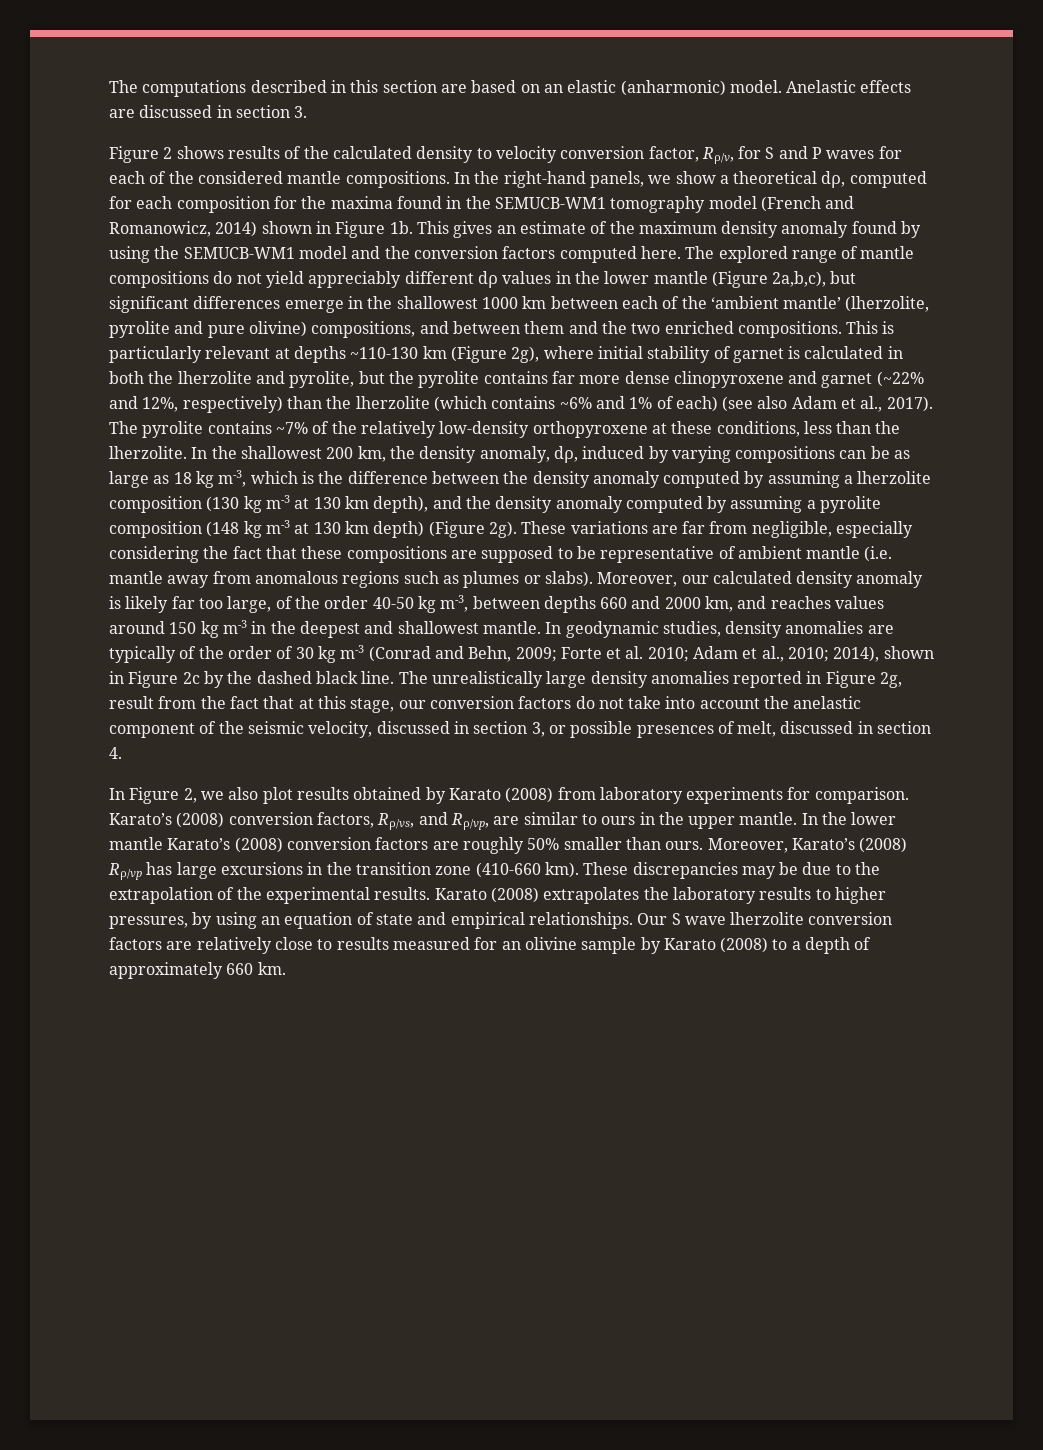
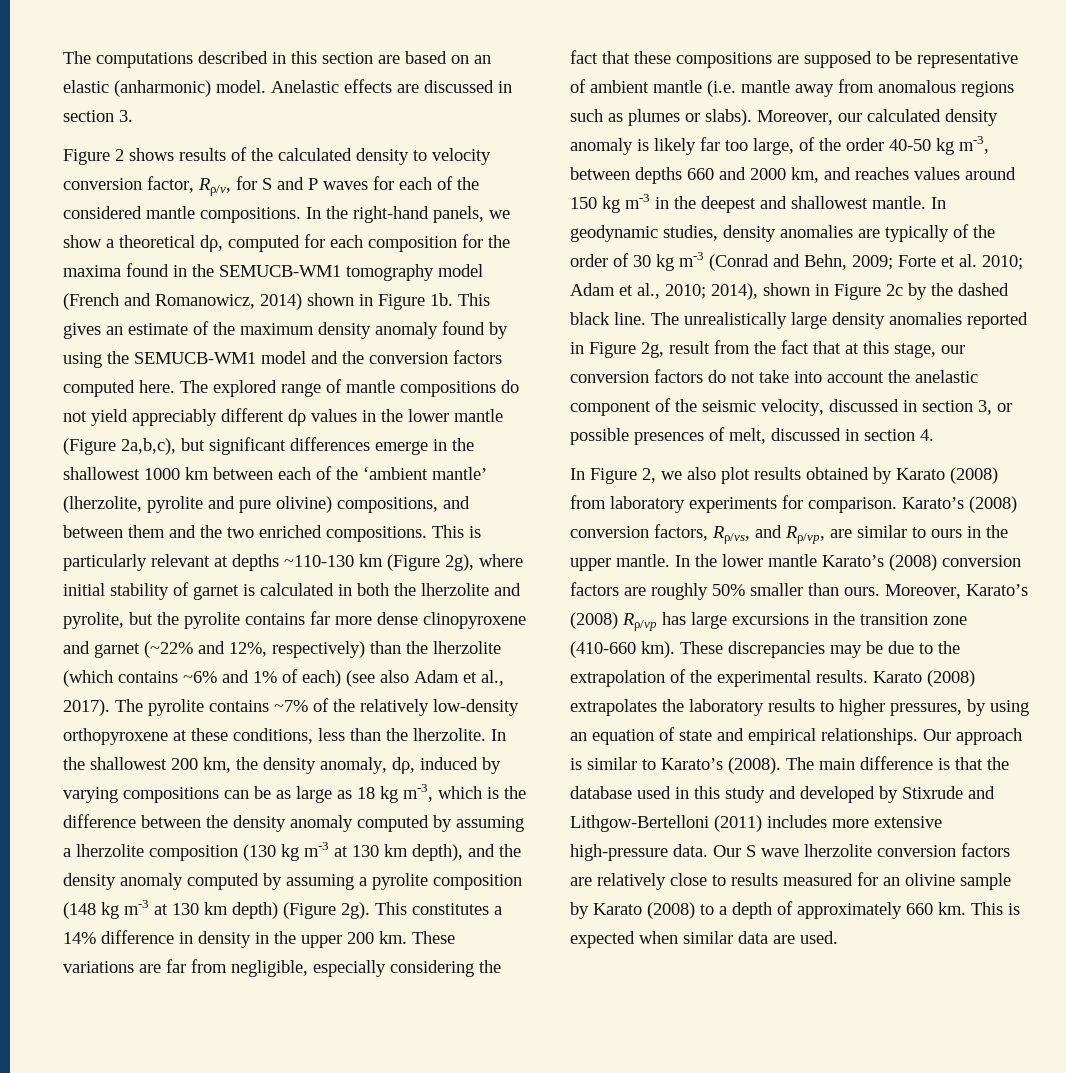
+ This constitutes a 14% difference in density in the upper 200 km.
- Our S wave lherzolite conversion factors are relatively close to results measured for an olivine sample by Karato (2008) to a depth of approximately 660 km.
+ Our approach is similar to Karato’s (2008). The main difference is that the database used in this study and developed by Stixrude and Lithgow-Bertelloni (2011) includes more extensive high-pressure data. Our S wave lherzolite conversion factors are relatively close to results measured for an olivine sample by Karato (2008) to a depth of approximately 660 km.
+ This is expected when similar data are used.

